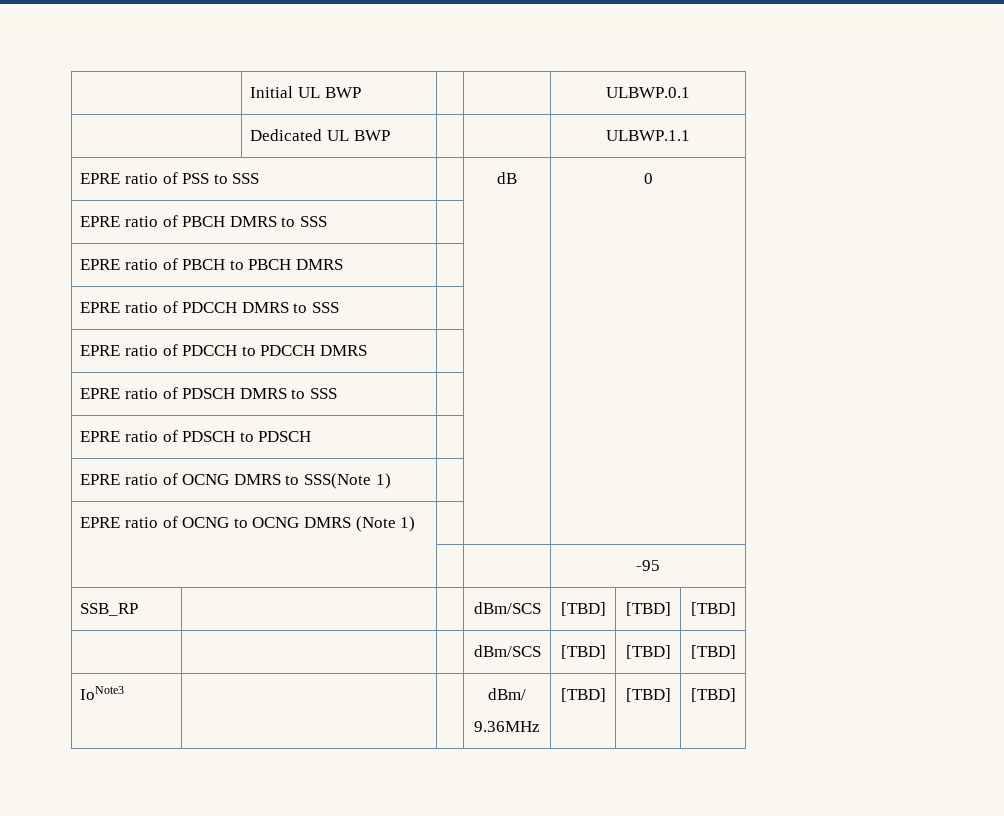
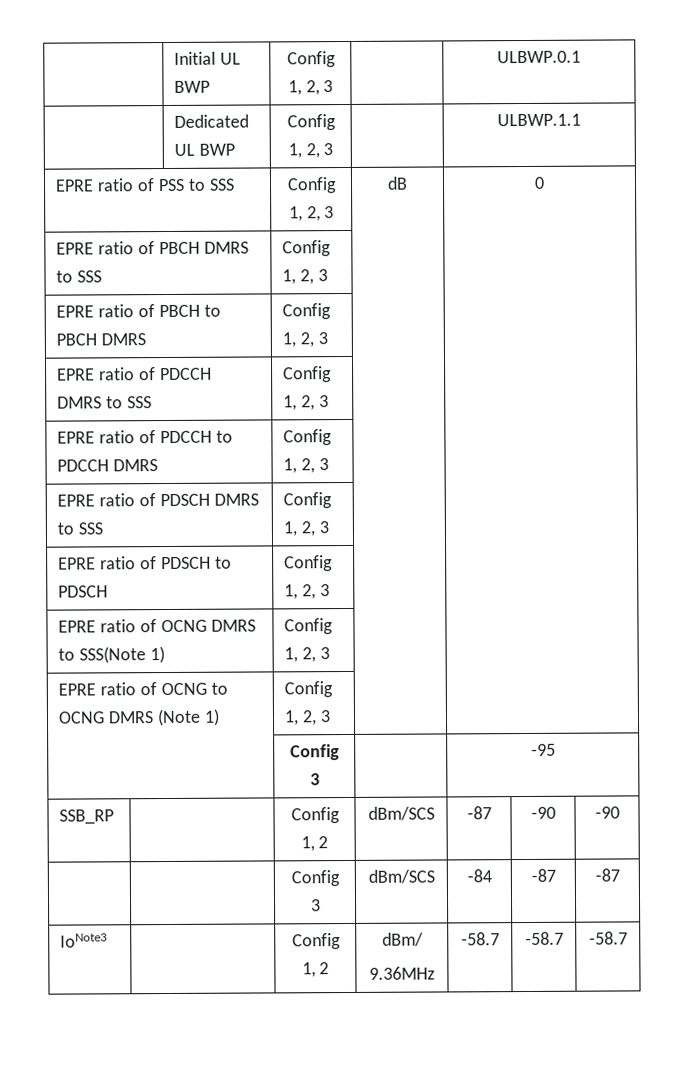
- | Initial UL BWP | | | ULBWP.0.1
+ | Initial UL BWP | Config 1, 2, 3 | | ULBWP.0.1
- | Dedicated UL BWP | | | ULBWP.1.1
+ | Dedicated UL BWP | Config 1, 2, 3 | | ULBWP.1.1
- EPRE ratio of PSS to SSS | | dB | 0
+ EPRE ratio of PSS to SSS | Config 1, 2, 3 | dB | 0
- EPRE ratio of PBCH DMRS to SSS | | |
+ EPRE ratio of PBCH DMRS to SSS | Config 1, 2, 3 | |
- EPRE ratio of PBCH to PBCH DMRS | | |
+ EPRE ratio of PBCH to PBCH DMRS | Config 1, 2, 3 | |
- EPRE ratio of PDCCH DMRS to SSS | | |
+ EPRE ratio of PDCCH DMRS to SSS | Config 1, 2, 3 | |
- EPRE ratio of PDCCH to PDCCH DMRS | | |
+ EPRE ratio of PDCCH to PDCCH DMRS | Config 1, 2, 3 | |
- EPRE ratio of PDSCH DMRS to SSS | | |
+ EPRE ratio of PDSCH DMRS to SSS | Config 1, 2, 3 | |
- EPRE ratio of PDSCH to PDSCH | | |
+ EPRE ratio of PDSCH to PDSCH | Config 1, 2, 3 | |
- EPRE ratio of OCNG DMRS to SSS(Note 1) | | |
+ EPRE ratio of OCNG DMRS to SSS(Note 1) | Config 1, 2, 3 | |
- EPRE ratio of OCNG to OCNG DMRS (Note 1) | | |
- | | | -95
- SSB_RP | | | dBm/SCS | [TBD] | [TBD] | [TBD]
- | | | dBm/SCS | [TBD] | [TBD] | [TBD]
- IoNote3 | | | dBm/
- 9.36MHz | [TBD] | [TBD] | [TBD]
+ EPRE ratio of OCNG to OCNG DMRS (Note 1) | Config 1, 2, 3 | |
+ | Config 3 | | -95
+ SSB_RP | | Config 1, 2 | dBm/SCS | -87 | -90 | -90
+ | | Config 3 | dBm/SCS | -84 | -87 | -87
+ IoNote3 | | Config 1, 2 | dBm/
+ 9.36MHz | -58.7 | -58.7 | -58.7

